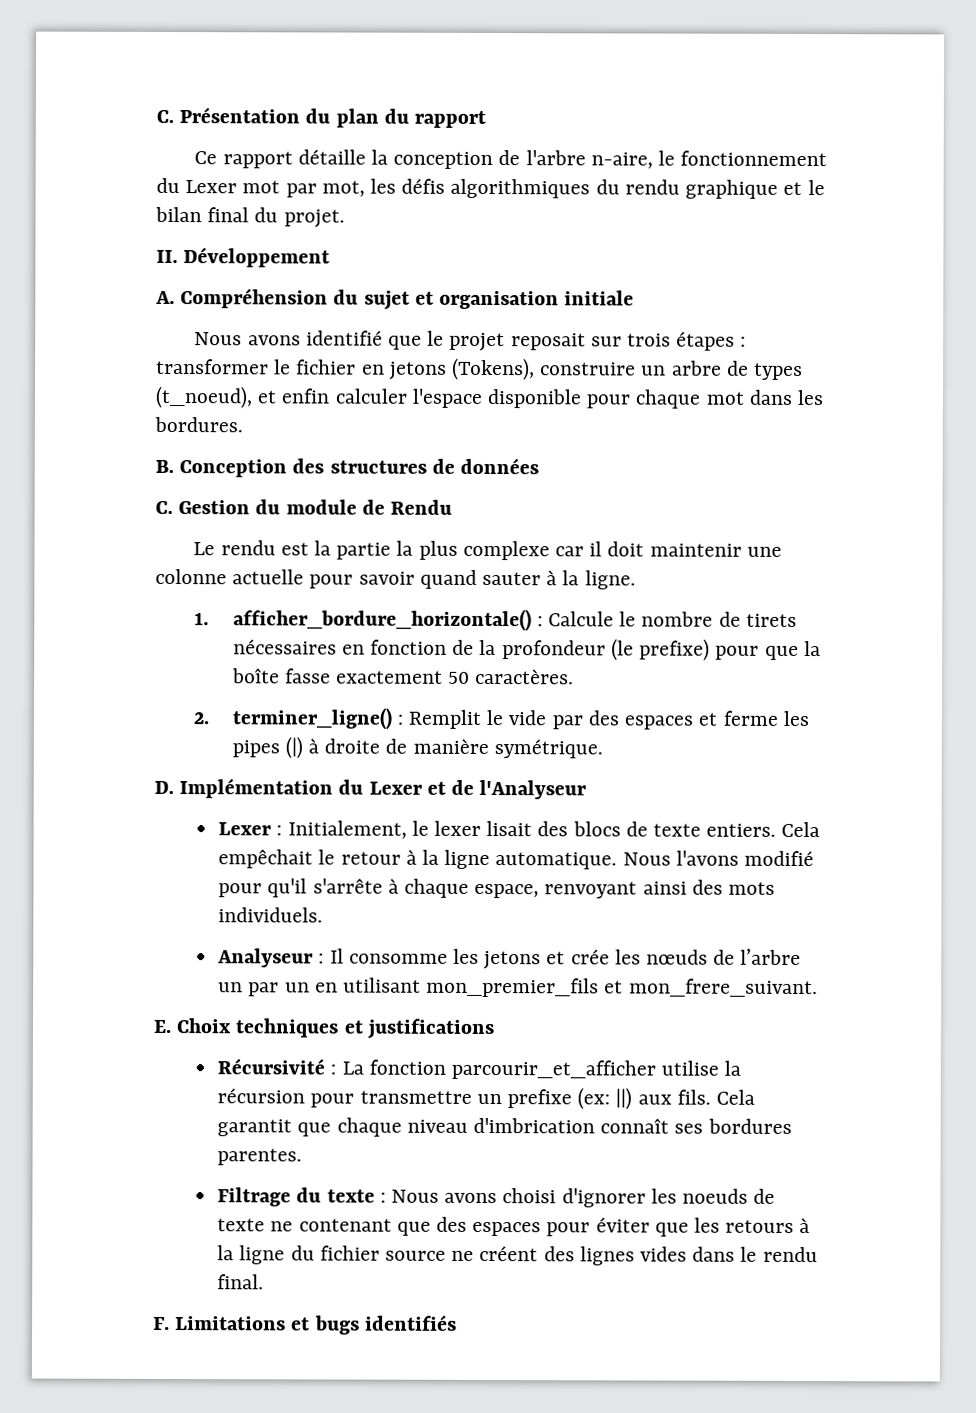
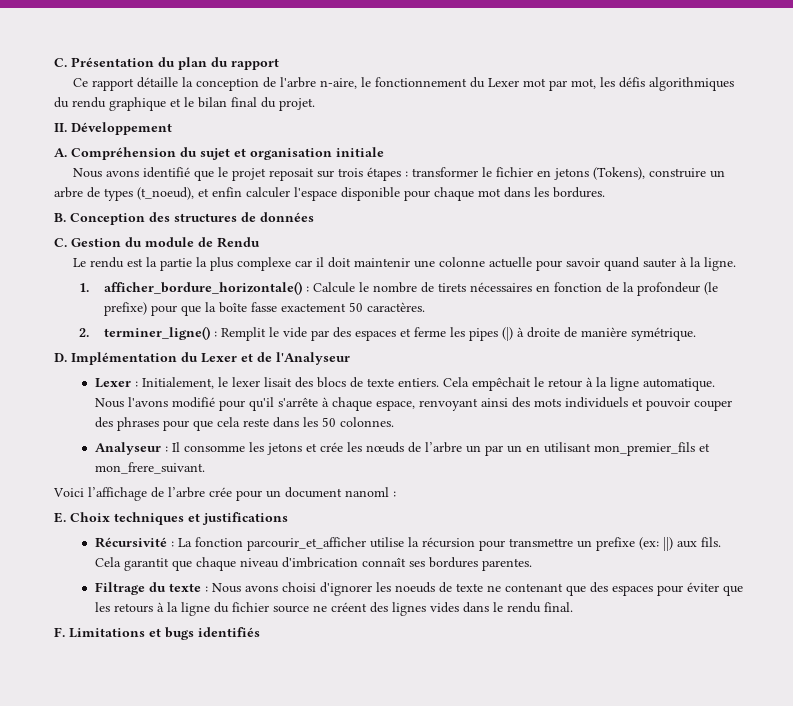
- Nous l'avons modifié pour qu'il s'arrête à chaque espace, renvoyant ainsi des mots individuels.
+ Nous l'avons modifié pour qu'il s'arrête à chaque espace, renvoyant ainsi des mots individuels et pouvoir couper des phrases pour que cela reste dans les 50 colonnes.
+ Voici l’affichage de l’arbre crée pour un document nanoml :

